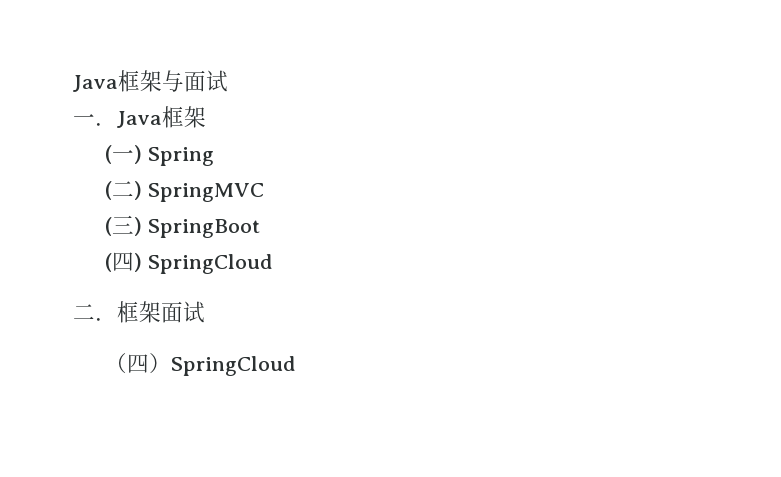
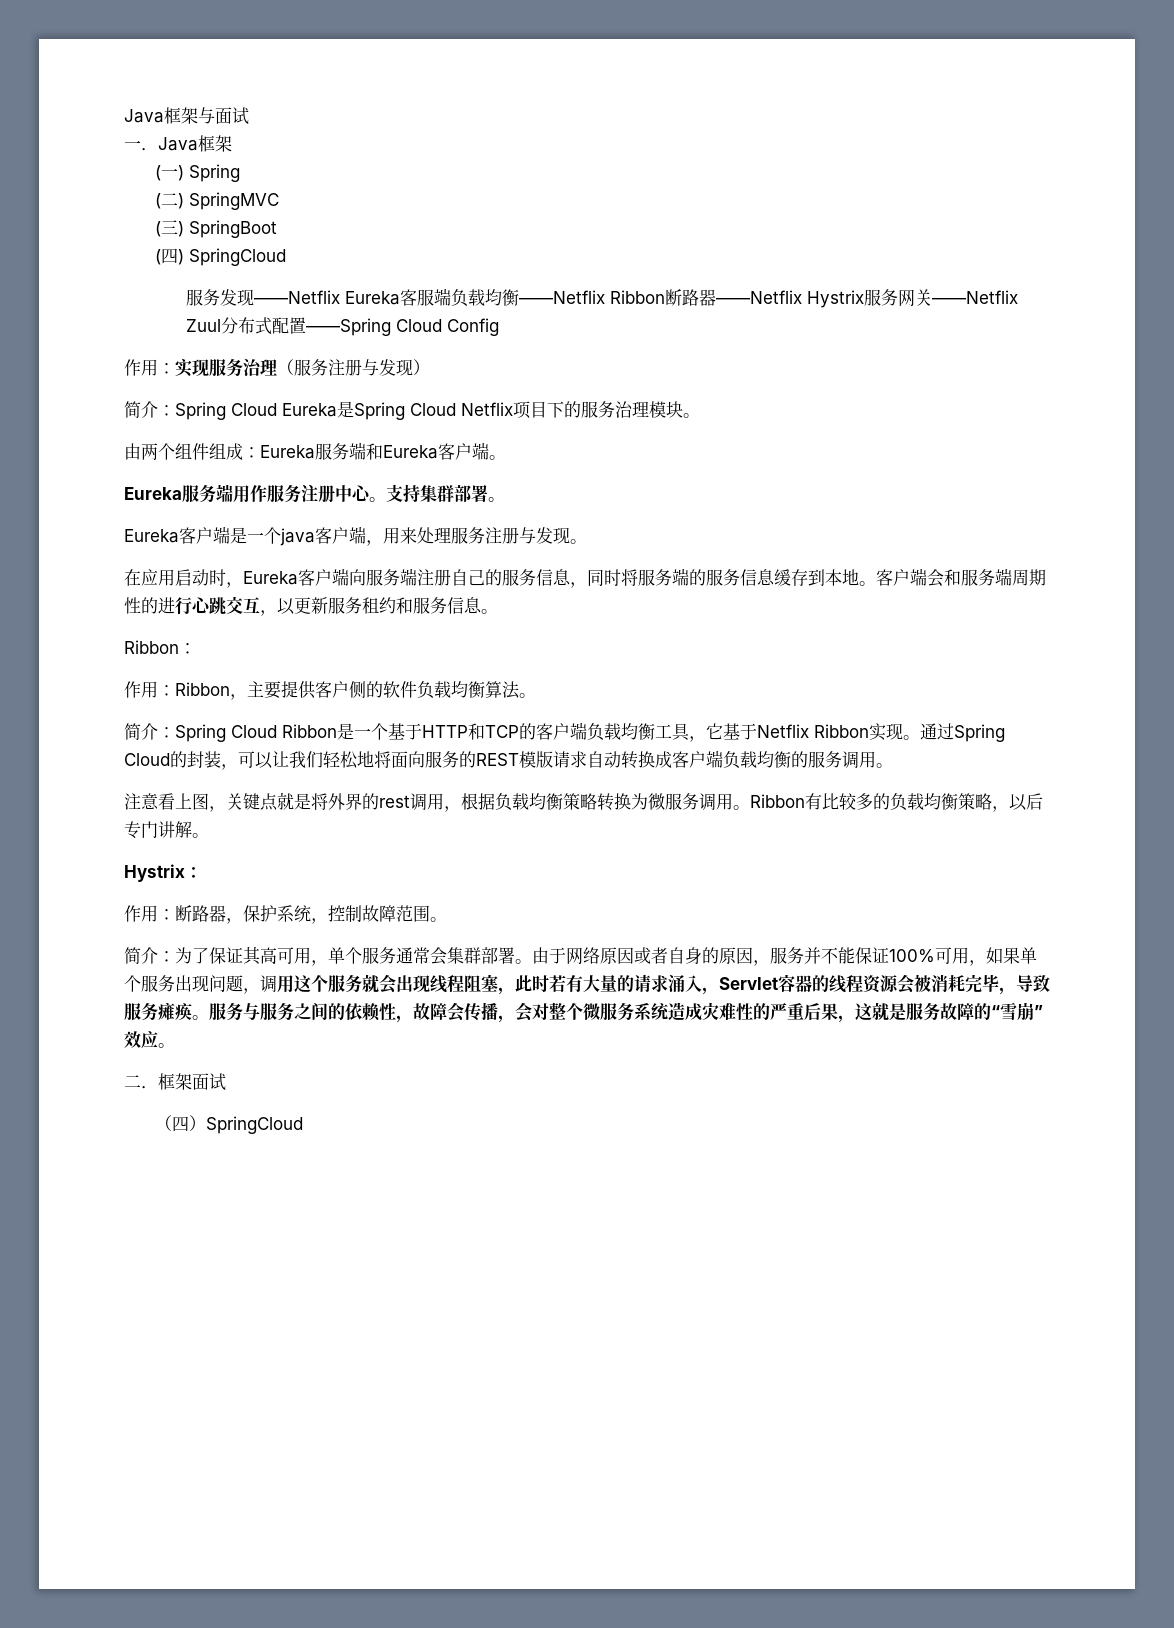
+ 服务发现——Netflix Eureka客服端负载均衡——Netflix Ribbon断路器——Netflix Hystrix服务网关——Netflix Zuul分布式配置——Spring Cloud Config
+ 作用：实现服务治理（服务注册与发现）
+ 简介：Spring Cloud Eureka是Spring Cloud Netflix项目下的服务治理模块。
+ 由两个组件组成：Eureka服务端和Eureka客户端。
+ Eureka服务端用作服务注册中心。支持集群部署。
+ Eureka客户端是一个java客户端，用来处理服务注册与发现。
+ 在应用启动时，Eureka客户端向服务端注册自己的服务信息，同时将服务端的服务信息缓存到本地。客户端会和服务端周期性的进行心跳交互，以更新服务租约和服务信息。
+ Ribbon：
+ 作用：Ribbon，主要提供客户侧的软件负载均衡算法。
+ 简介：Spring Cloud Ribbon是一个基于HTTP和TCP的客户端负载均衡工具，它基于Netflix Ribbon实现。通过Spring Cloud的封装，可以让我们轻松地将面向服务的REST模版请求自动转换成客户端负载均衡的服务调用。
+ 注意看上图，关键点就是将外界的rest调用，根据负载均衡策略转换为微服务调用。Ribbon有比较多的负载均衡策略，以后专门讲解。
+ Hystrix：
+ 作用：断路器，保护系统，控制故障范围。
+ 简介：为了保证其高可用，单个服务通常会集群部署。由于网络原因或者自身的原因，服务并不能保证100%可用，如果单个服务出现问题，调用这个服务就会出现线程阻塞，此时若有大量的请求涌入，Servlet容器的线程资源会被消耗完毕，导致服务瘫痪。服务与服务之间的依赖性，故障会传播，会对整个微服务系统造成灾难性的严重后果，这就是服务故障的“雪崩”效应。

